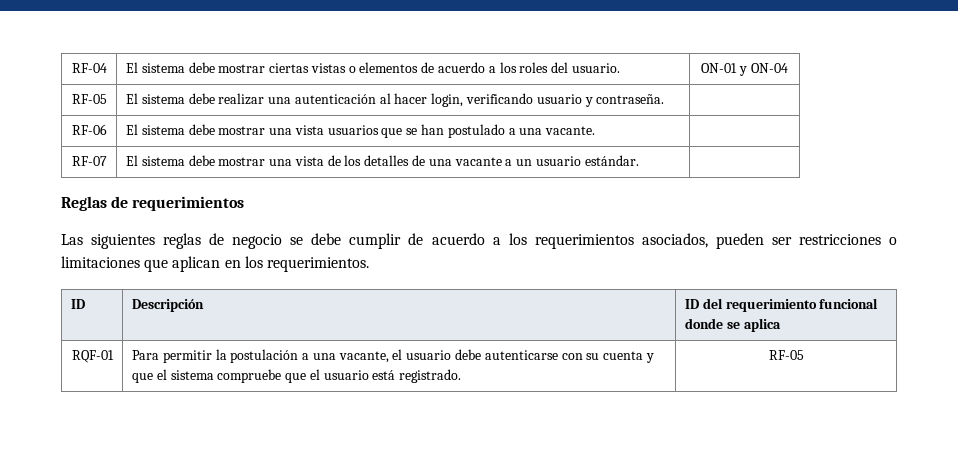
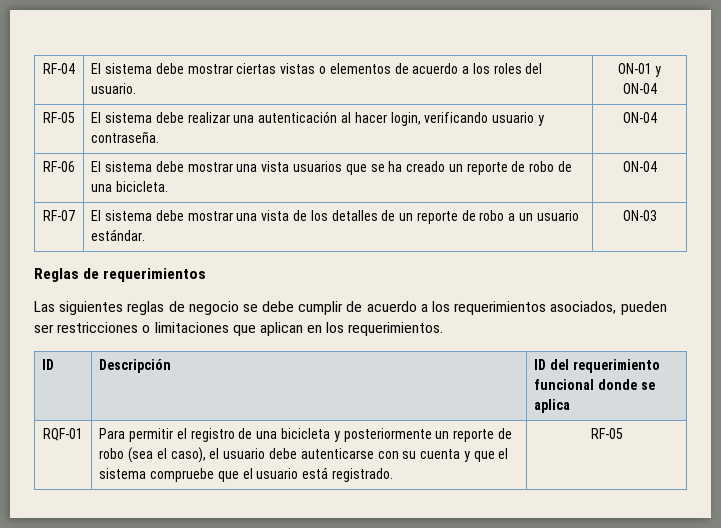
- RF-05 | El sistema debe realizar una autenticación al hacer login, verificando usuario y contraseña. |
+ RF-05 | El sistema debe realizar una autenticación al hacer login, verificando usuario y contraseña. | ON-04
- RF-06 | El sistema debe mostrar una vista usuarios que se han postulado a una vacante. |
+ RF-06 | El sistema debe mostrar una vista usuarios que se ha creado un reporte de robo de una bicicleta. | ON-04
- RF-07 | El sistema debe mostrar una vista de los detalles de una vacante a un usuario estándar. |
+ RF-07 | El sistema debe mostrar una vista de los detalles de un reporte de robo a un usuario estándar. | ON-03
- RQF-01 | Para permitir la postulación a una vacante, el usuario debe autenticarse con su cuenta y que el sistema compruebe que el usuario está registrado. | RF-05
+ RQF-01 | Para permitir el registro de una bicicleta y posteriormente un reporte de robo (sea el caso), el usuario debe autenticarse con su cuenta y que el sistema compruebe que el usuario está registrado. | RF-05

